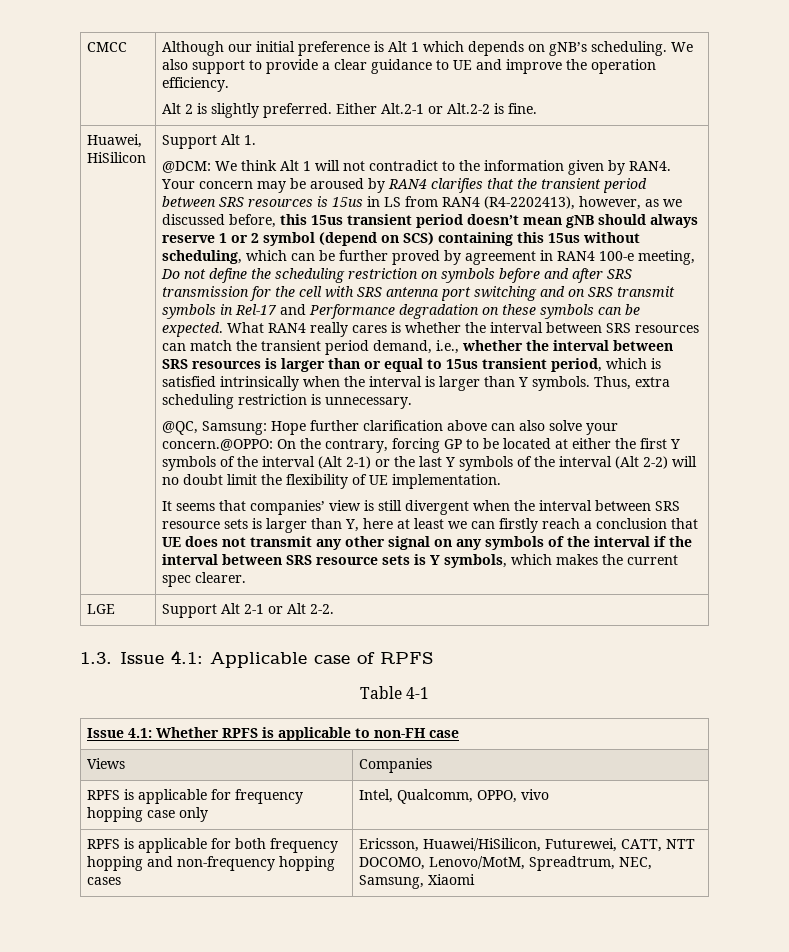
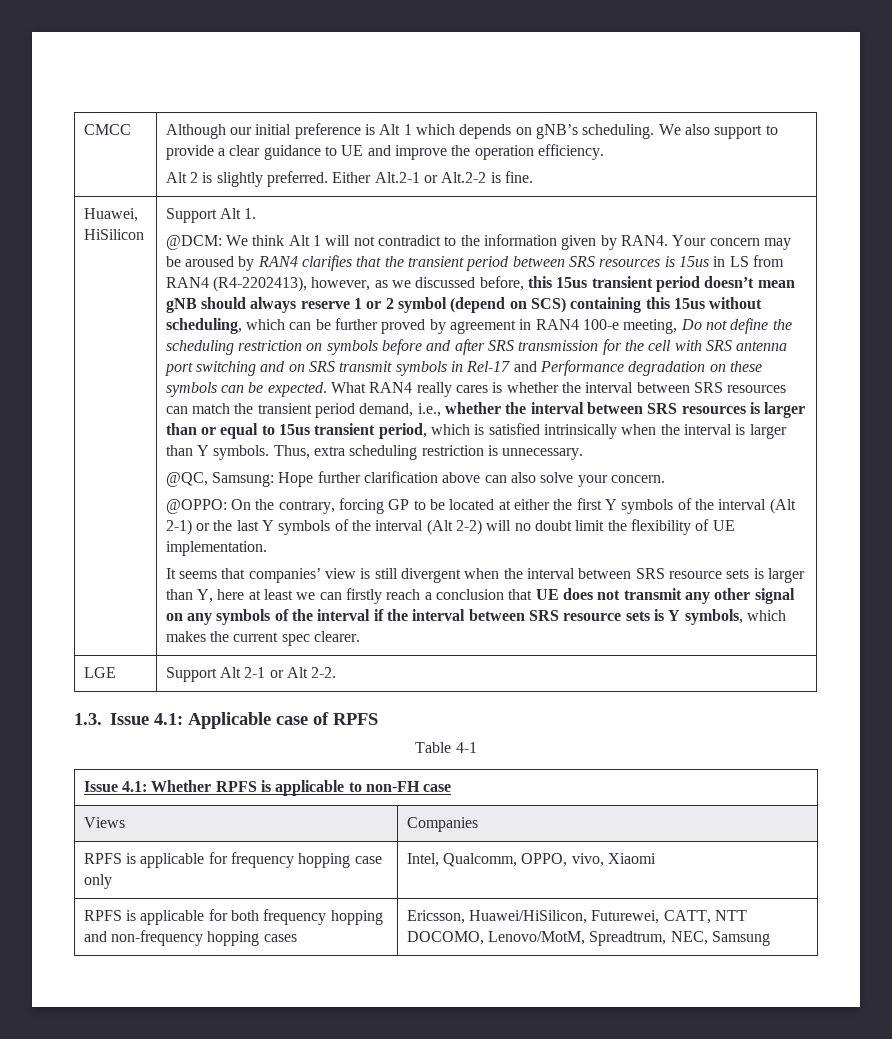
- @QC, Samsung: Hope further clarification above can also solve your concern.@OPPO: On the contrary, forcing GP to be located at either the first Y symbols of the interval (Alt 2-1) or the last Y symbols of the interval (Alt 2-2) will no doubt limit the flexibility of UE implementation.
+ @QC, Samsung: Hope further clarification above can also solve your concern.
+ @OPPO: On the contrary, forcing GP to be located at either the first Y symbols of the interval (Alt 2-1) or the last Y symbols of the interval (Alt 2-2) will no doubt limit the flexibility of UE implementation.
- RPFS is applicable for frequency hopping case only | Intel, Qualcomm, OPPO, vivo
+ RPFS is applicable for frequency hopping case only | Intel, Qualcomm, OPPO, vivo, Xiaomi
- RPFS is applicable for both frequency hopping and non-frequency hopping cases | Ericsson, Huawei/HiSilicon, Futurewei, CATT, NTT DOCOMO, Lenovo/MotM, Spreadtrum, NEC, Samsung, Xiaomi
+ RPFS is applicable for both frequency hopping and non-frequency hopping cases | Ericsson, Huawei/HiSilicon, Futurewei, CATT, NTT DOCOMO, Lenovo/MotM, Spreadtrum, NEC, Samsung

